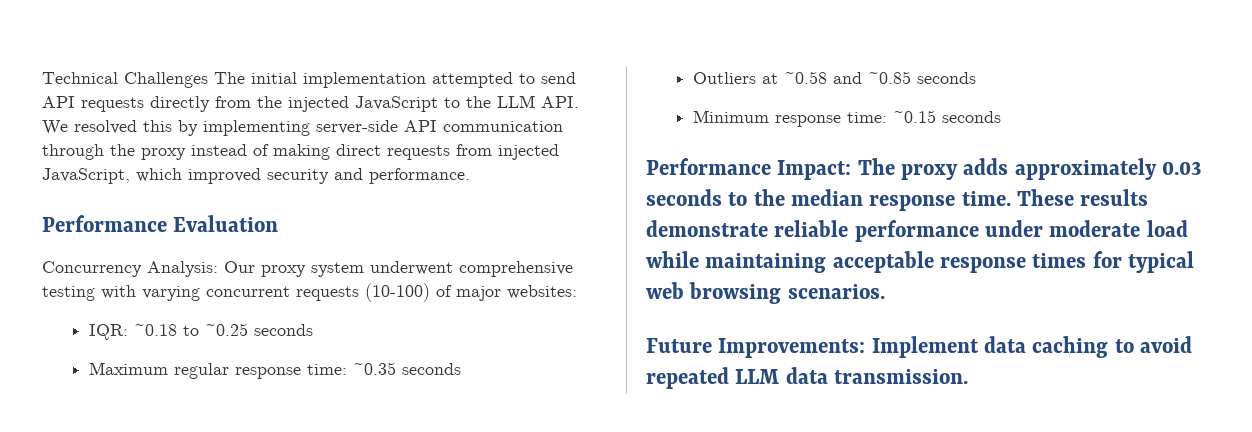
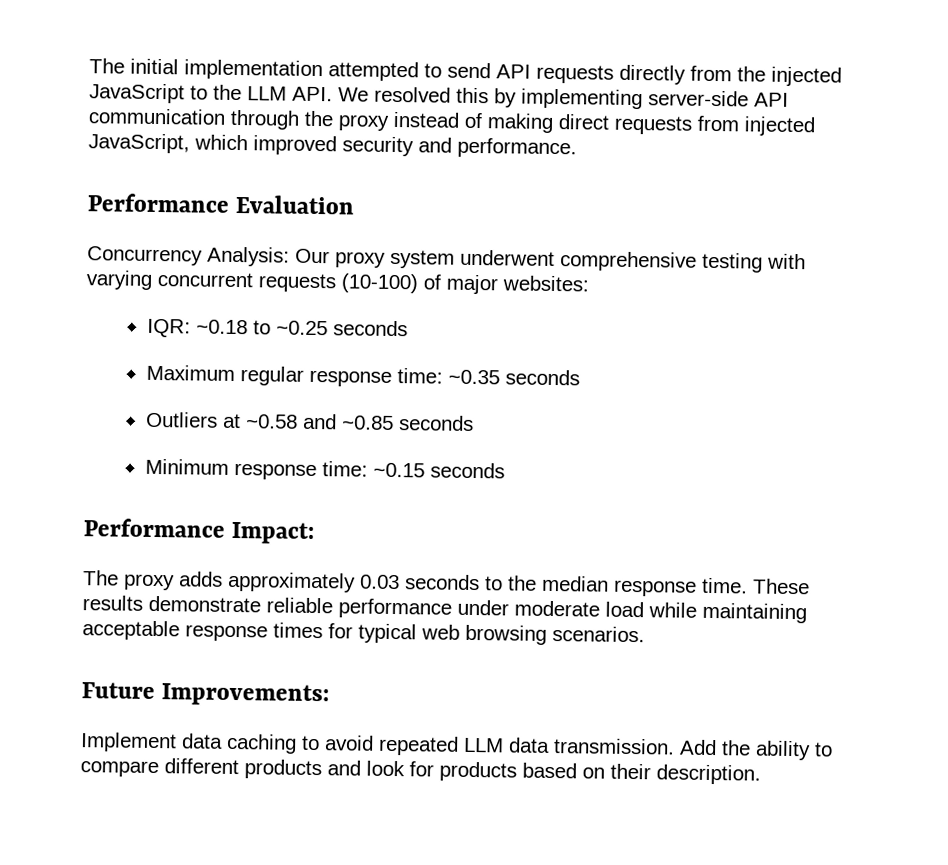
- Technical Challenges The initial implementation attempted to send API requests directly from the injected JavaScript to the LLM API. We resolved this by implementing server-side API communication through the proxy instead of making direct requests from injected JavaScript, which improved security and performance.
+ The initial implementation attempted to send API requests directly from the injected JavaScript to the LLM API. We resolved this by implementing server-side API communication through the proxy instead of making direct requests from injected JavaScript, which improved security and performance.
- Performance Impact: The proxy adds approximately 0.03 seconds to the median response time.
+ Performance Impact:
+ The proxy adds approximately 0.03 seconds to the median response time.
- Future Improvements: Implement data caching to avoid repeated LLM data transmission.
+ Future Improvements:
+ Implement data caching to avoid repeated LLM data transmission.
+ Add the ability to compare different products and look for products based on their description.

